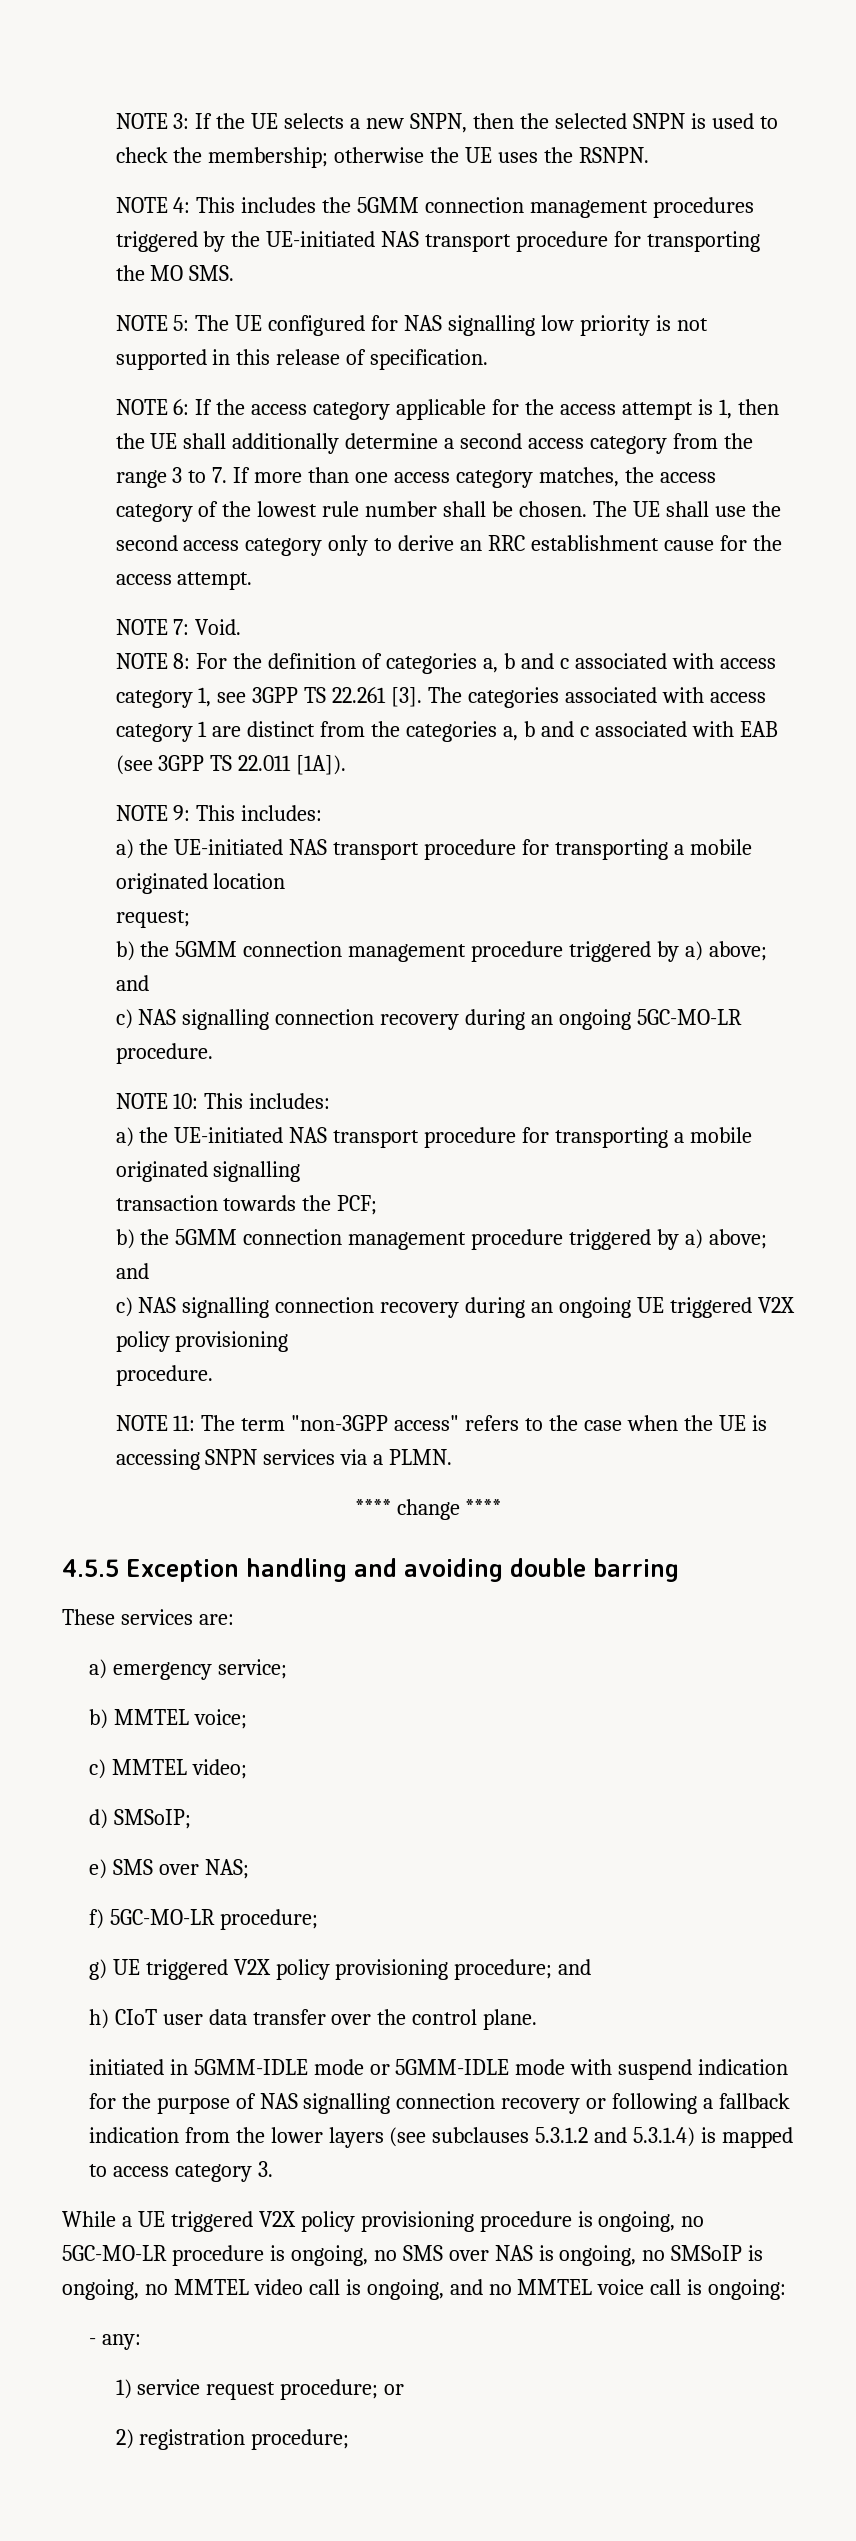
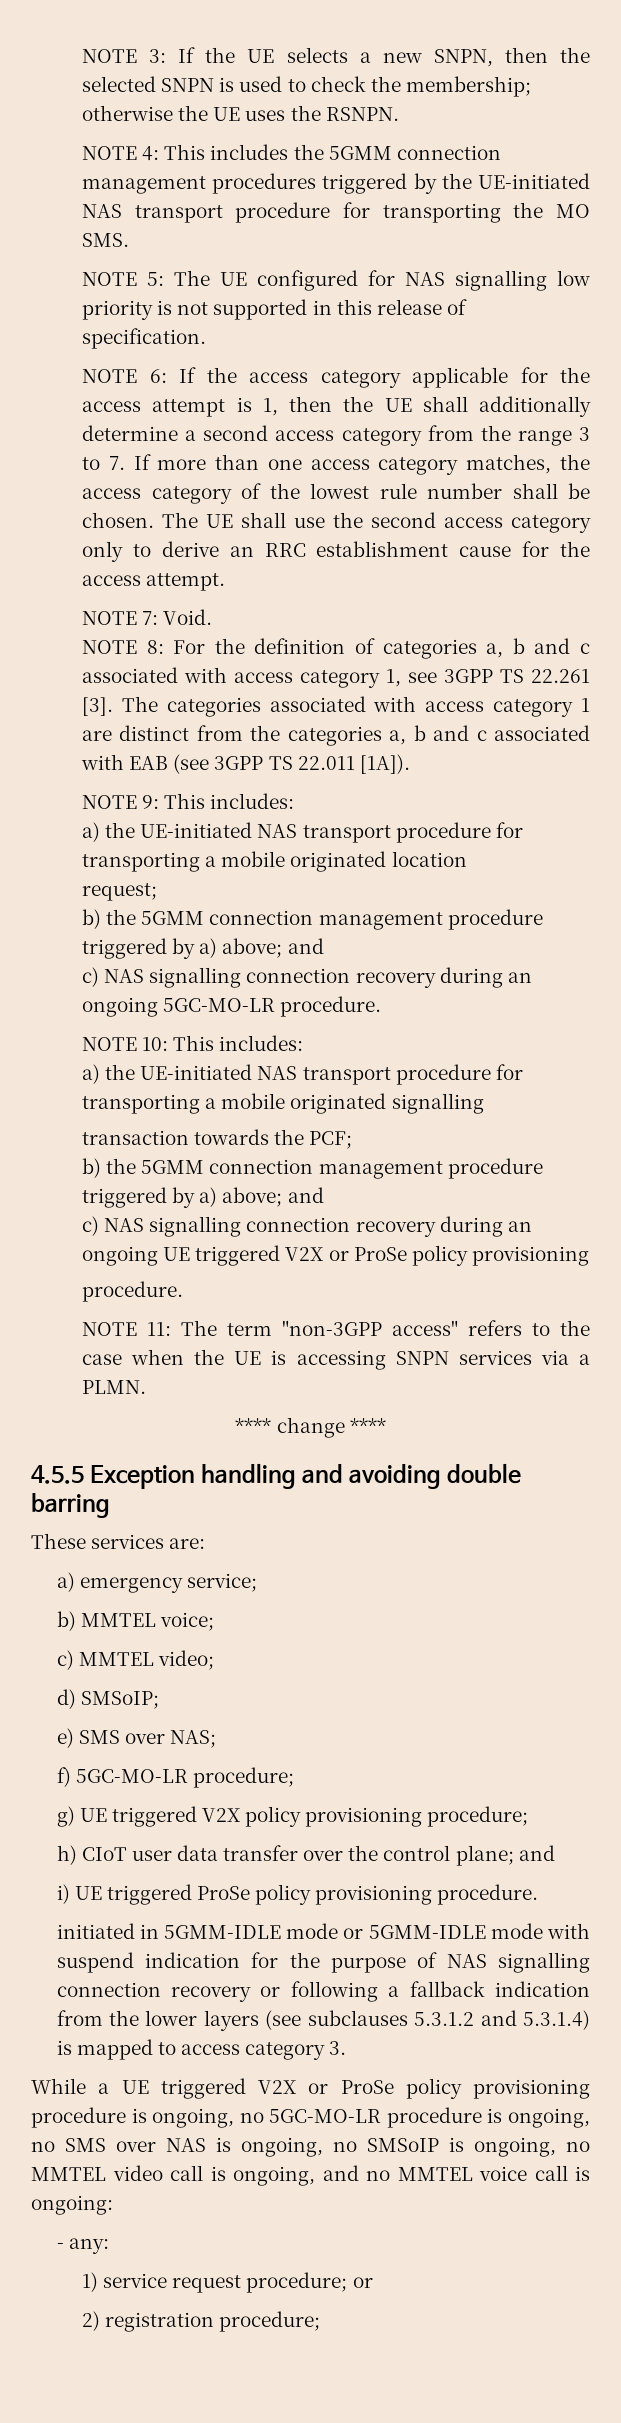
- c) NAS signalling connection recovery during an ongoing UE triggered V2X policy provisioning
+ c) NAS signalling connection recovery during an ongoing UE triggered V2X or ProSe policy provisioning
- g) UE triggered V2X policy provisioning procedure; and
+ g) UE triggered V2X policy provisioning procedure;
- h) CIoT user data transfer over the control plane.
+ h) CIoT user data transfer over the control plane; and
+ i) UE triggered ProSe policy provisioning procedure.
- While a UE triggered V2X policy provisioning procedure is ongoing, no 5GC-MO-LR procedure is ongoing, no SMS over NAS is ongoing, no SMSoIP is ongoing, no MMTEL video call is ongoing, and no MMTEL voice call is ongoing:
+ While a UE triggered V2X or ProSe policy provisioning procedure is ongoing, no 5GC-MO-LR procedure is ongoing, no SMS over NAS is ongoing, no SMSoIP is ongoing, no MMTEL video call is ongoing, and no MMTEL voice call is ongoing:

